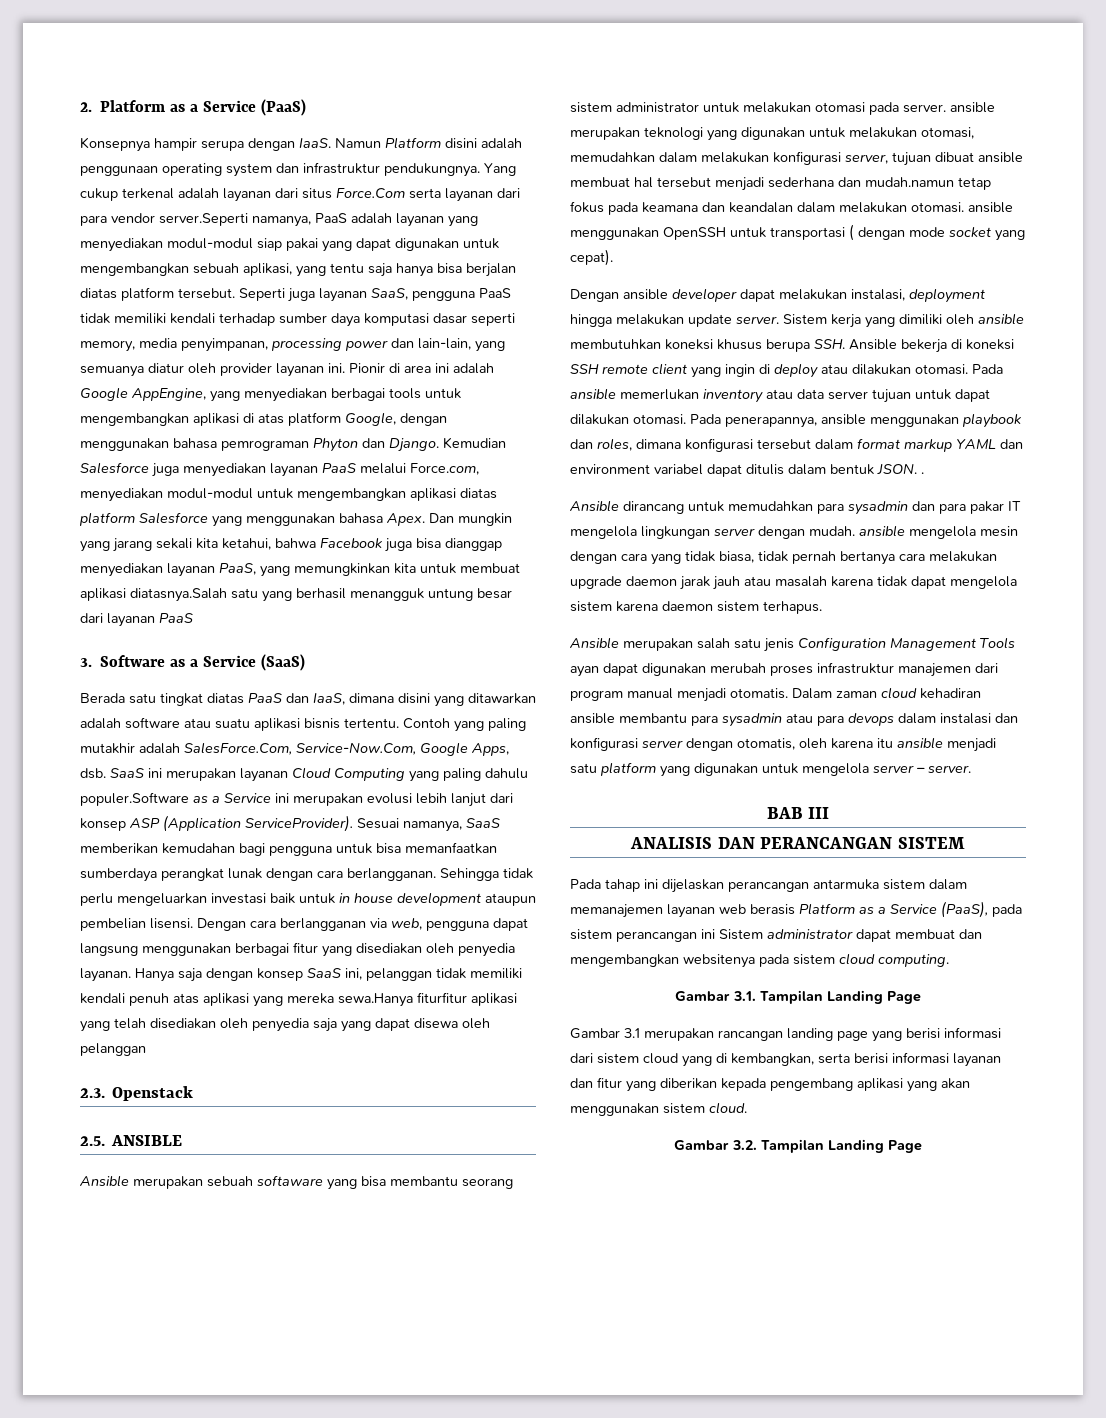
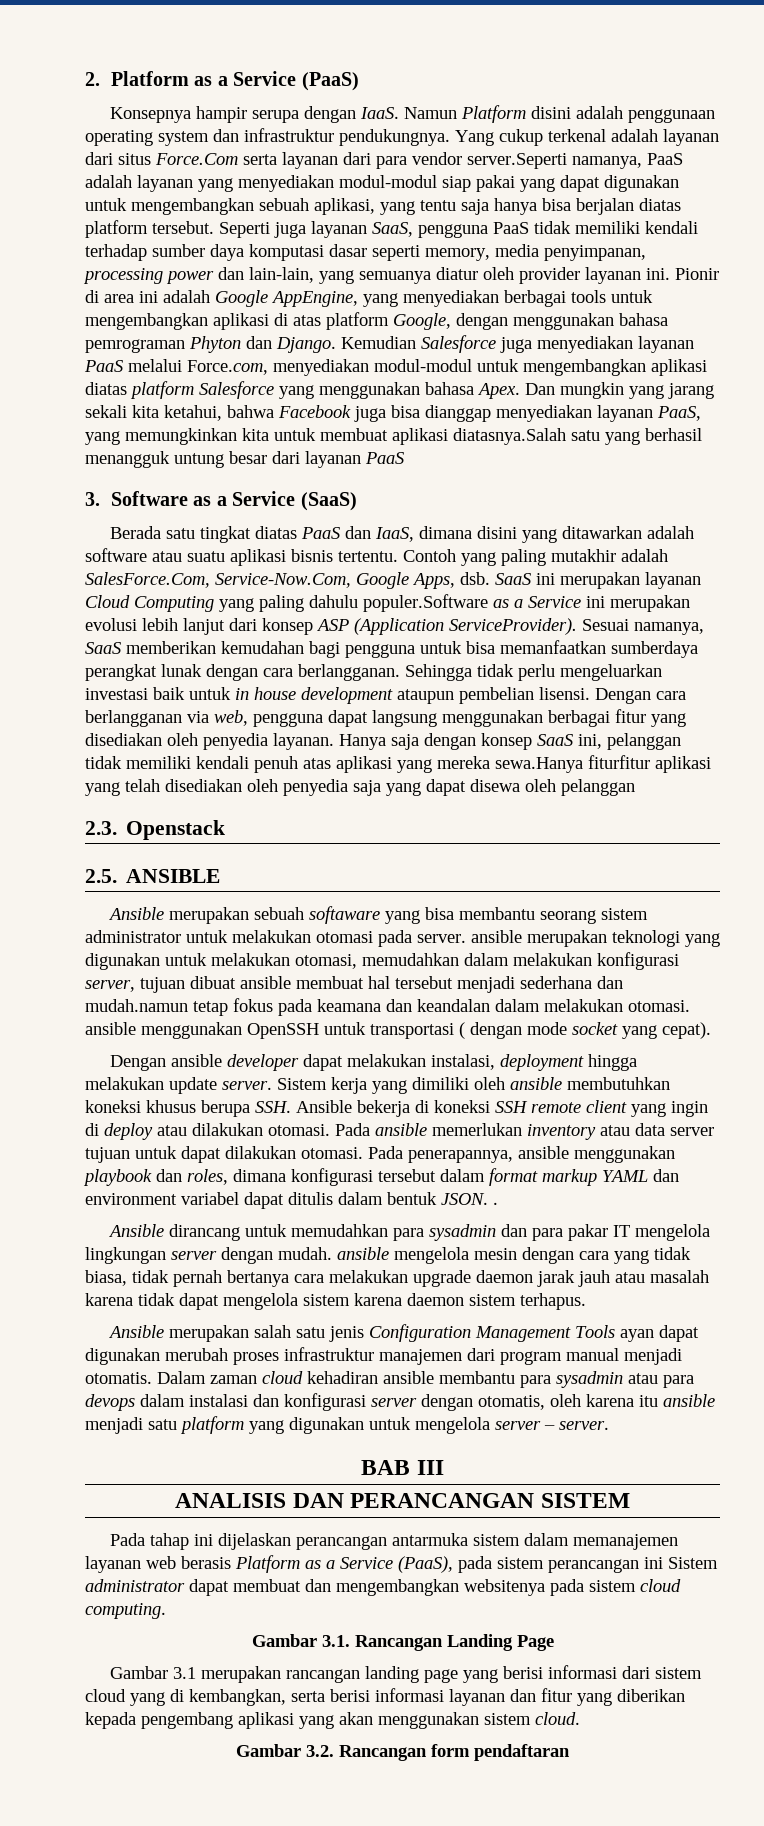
- Gambar 3.1. Tampilan Landing Page
+ Gambar 3.1. Rancangan Landing Page
- Gambar 3.2. Tampilan Landing Page
+ Gambar 3.2. Rancangan form pendaftaran

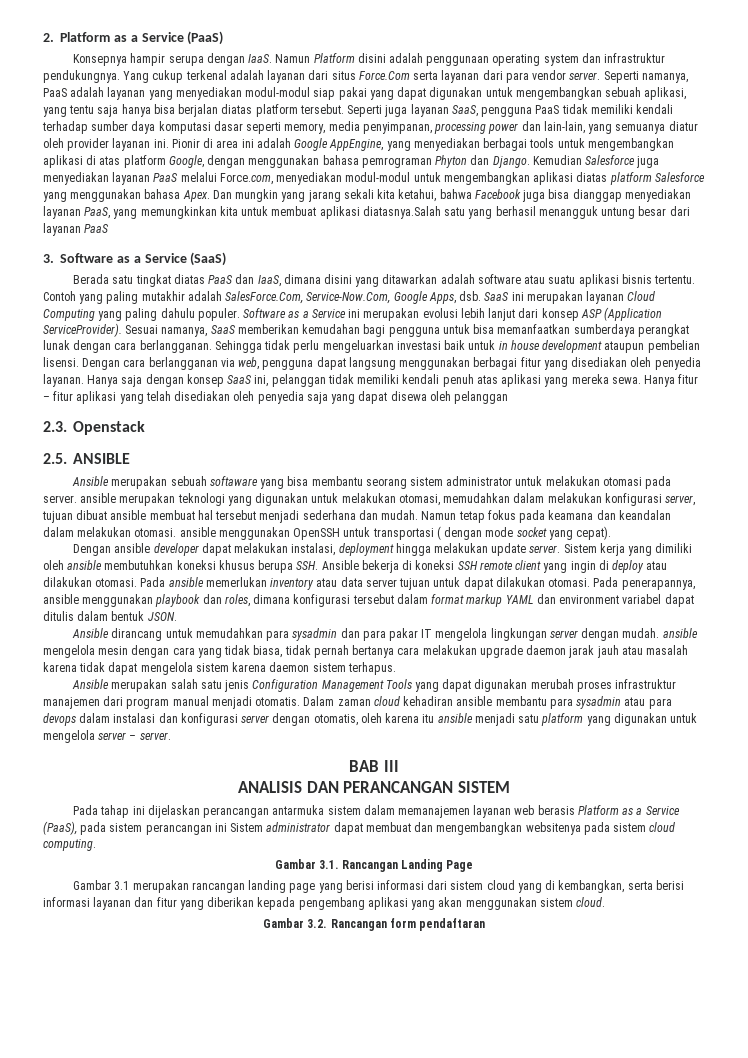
- Yang cukup terkenal adalah layanan dari situs Force.Com serta layanan dari para vendor server.Seperti namanya, PaaS adalah layanan yang menyediakan modul-modul siap pakai yang dapat digunakan untuk mengembangkan sebuah aplikasi, yang tentu saja hanya bisa berjalan diatas platform tersebut.
+ Yang cukup terkenal adalah layanan dari situs Force.Com serta layanan dari para vendor server. Seperti namanya, PaaS adalah layanan yang menyediakan modul-modul siap pakai yang dapat digunakan untuk mengembangkan sebuah aplikasi, yang tentu saja hanya bisa berjalan diatas platform tersebut.
- SaaS ini merupakan layanan Cloud Computing yang paling dahulu populer.Software as a Service ini merupakan evolusi lebih lanjut dari konsep ASP (Application ServiceProvider).
+ SaaS ini merupakan layanan Cloud Computing yang paling dahulu populer. Software as a Service ini merupakan evolusi lebih lanjut dari konsep ASP (Application ServiceProvider).
- Hanya saja dengan konsep SaaS ini, pelanggan tidak memiliki kendali penuh atas aplikasi yang mereka sewa.Hanya fiturfitur aplikasi yang telah disediakan oleh penyedia saja yang dapat disewa oleh pelanggan
+ Hanya saja dengan konsep SaaS ini, pelanggan tidak memiliki kendali penuh atas aplikasi yang mereka sewa. Hanya fitur – fitur aplikasi yang telah disediakan oleh penyedia saja yang dapat disewa oleh pelanggan
- Ansible merupakan sebuah softaware yang bisa membantu seorang sistem administrator untuk melakukan otomasi pada server. ansible merupakan teknologi yang digunakan untuk melakukan otomasi, memudahkan dalam melakukan konfigurasi server, tujuan dibuat ansible membuat hal tersebut menjadi sederhana dan mudah.namun tetap fokus pada keamana dan keandalan dalam melakukan otomasi. ansible menggunakan OpenSSH untuk transportasi ( dengan mode socket yang cepat).
+ Ansible merupakan sebuah softaware yang bisa membantu seorang sistem administrator untuk melakukan otomasi pada server. ansible merupakan teknologi yang digunakan untuk melakukan otomasi, memudahkan dalam melakukan konfigurasi server, tujuan dibuat ansible membuat hal tersebut menjadi sederhana dan mudah. Namun tetap fokus pada keamana dan keandalan dalam melakukan otomasi. ansible menggunakan OpenSSH untuk transportasi ( dengan mode socket yang cepat).
- Pada penerapannya, ansible menggunakan playbook dan roles, dimana konfigurasi tersebut dalam format markup YAML dan environment variabel dapat ditulis dalam bentuk JSON. .
+ Pada penerapannya, ansible menggunakan playbook dan roles, dimana konfigurasi tersebut dalam format markup YAML dan environment variabel dapat ditulis dalam bentuk JSON.
- Ansible merupakan salah satu jenis Configuration Management Tools ayan dapat digunakan merubah proses infrastruktur manajemen dari program manual menjadi otomatis.
+ Ansible merupakan salah satu jenis Configuration Management Tools yang dapat digunakan merubah proses infrastruktur manajemen dari program manual menjadi otomatis.

